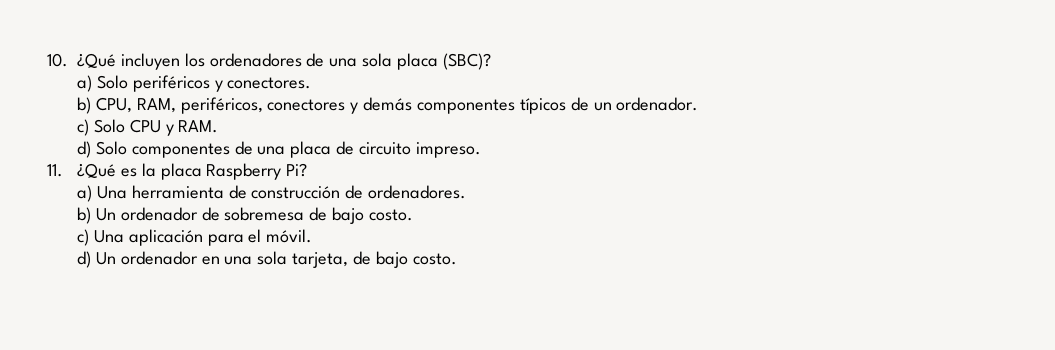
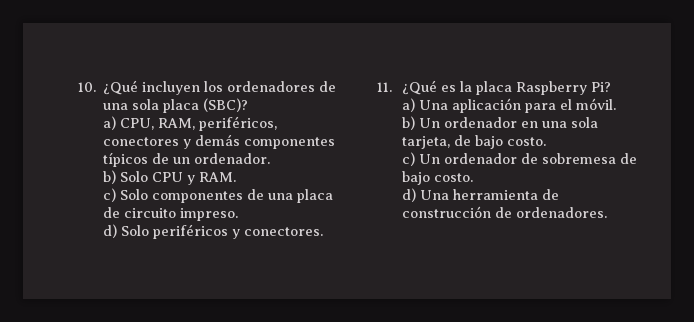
- a) Solo periféricos y conectores.
- b) CPU, RAM, periféricos, conectores y demás componentes típicos de un ordenador.
+ a) CPU, RAM, periféricos, conectores y demás componentes típicos de un ordenador.
- c) Solo CPU y RAM.
+ b) Solo CPU y RAM.
- d) Solo componentes de una placa de circuito impreso.
+ c) Solo componentes de una placa de circuito impreso.
+ d) Solo periféricos y conectores.
- a) Una herramienta de construcción de ordenadores.
- b) Un ordenador de sobremesa de bajo costo.
- c) Una aplicación para el móvil.
+ a) Una aplicación para el móvil.
- d) Un ordenador en una sola tarjeta, de bajo costo.
+ b) Un ordenador en una sola tarjeta, de bajo costo.
+ c) Un ordenador de sobremesa de bajo costo.
+ d) Una herramienta de construcción de ordenadores.

